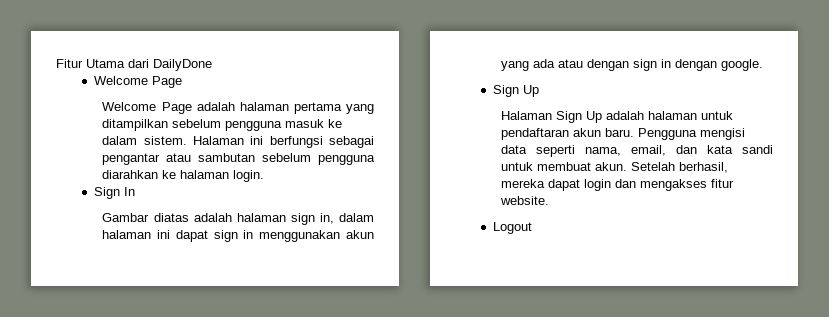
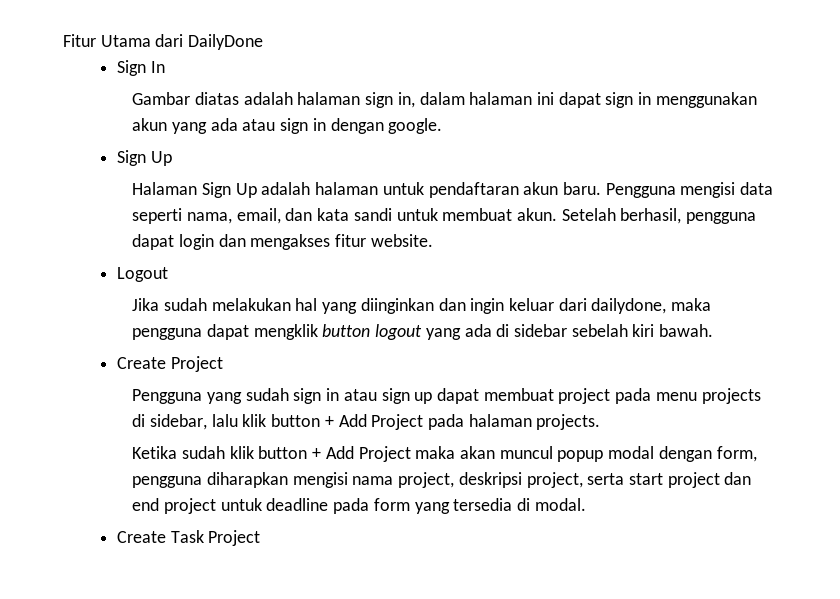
  Fitur Utama dari DailyDone
- Welcome Page
- Welcome Page adalah halaman pertama yang ditampilkan sebelum pengguna masuk ke dalam sistem. Halaman ini berfungsi sebagai pengantar atau sambutan sebelum pengguna diarahkan ke halaman login.
- Gambar diatas adalah halaman sign in, dalam halaman ini dapat sign in menggunakan akun yang ada atau dengan sign in dengan google.
+ Gambar diatas adalah halaman sign in, dalam halaman ini dapat sign in menggunakan akun yang ada atau sign in dengan google.
- Setelah berhasil, mereka dapat login dan mengakses fitur website.
+ Setelah berhasil, pengguna dapat login dan mengakses fitur website.
+ Jika sudah melakukan hal yang diinginkan dan ingin keluar dari dailydone, maka pengguna dapat mengklik button logout yang ada di sidebar sebelah kiri bawah.
+ Create Project
+ Pengguna yang sudah sign in atau sign up dapat membuat project pada menu projects di sidebar, lalu klik button + Add Project pada halaman projects.
+ Ketika sudah klik button + Add Project maka akan muncul popup modal dengan form, pengguna diharapkan mengisi nama project, deskripsi project, serta start project dan end project untuk deadline pada form yang tersedia di modal.
+ Create Task Project

